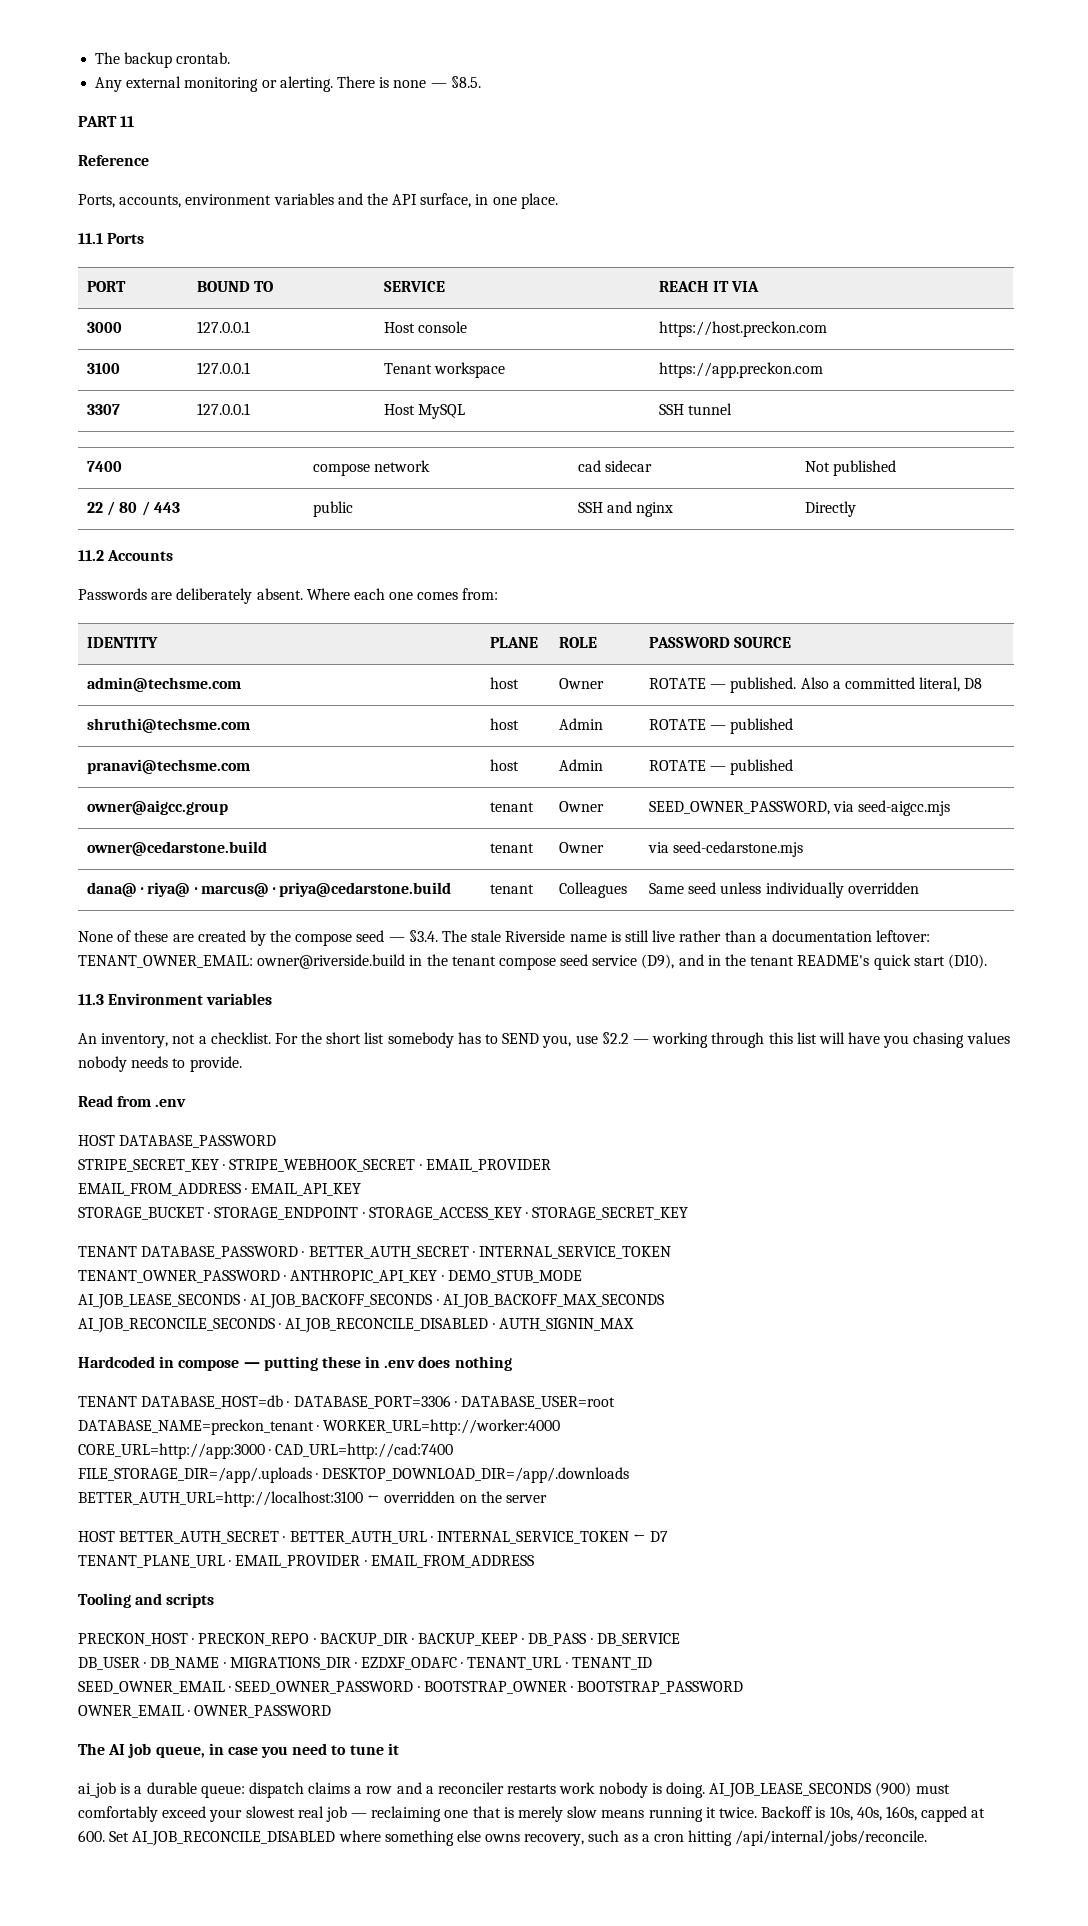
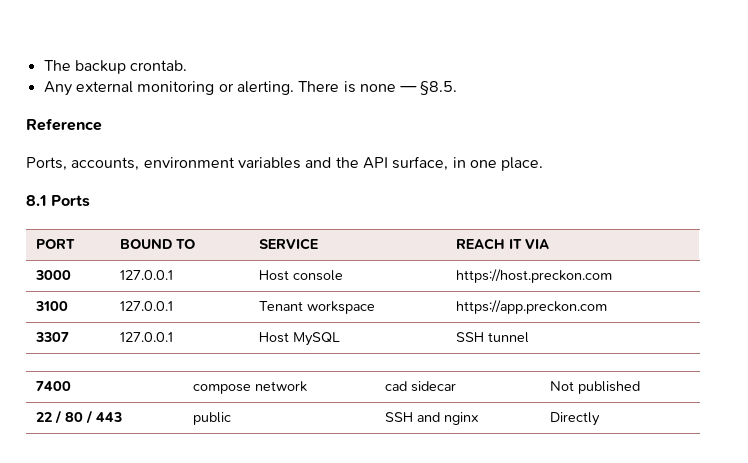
- PART 11
- 11.1 Ports
+ 8.1 Ports
- 11.2 Accounts
- Passwords are deliberately absent. Where each one comes from:
- IDENTITY | PLANE | ROLE | PASSWORD SOURCE
- admin@techsme.com | host | Owner | ROTATE — published. Also a committed literal, D8
- shruthi@techsme.com | host | Admin | ROTATE — published
- pranavi@techsme.com | host | Admin | ROTATE — published
- owner@aigcc.group | tenant | Owner | SEED_OWNER_PASSWORD, via seed-aigcc.mjs
- owner@cedarstone.build | tenant | Owner | via seed-cedarstone.mjs
- dana@ · riya@ · marcus@ · priya@cedarstone.build | tenant | Colleagues | Same seed unless individually overridden
- None of these are created by the compose seed — §3.4. The stale Riverside name is still live rather than a documentation leftover: TENANT_OWNER_EMAIL: owner@riverside.build in the tenant compose seed service (D9), and in the tenant README's quick start (D10).
- 11.3 Environment variables
- An inventory, not a checklist. For the short list somebody has to SEND you, use §2.2 — working through this list will have you chasing values nobody needs to provide.
- Read from .env
- HOST DATABASE_PASSWORD
- STRIPE_SECRET_KEY · STRIPE_WEBHOOK_SECRET · EMAIL_PROVIDER
- EMAIL_FROM_ADDRESS · EMAIL_API_KEY
- STORAGE_BUCKET · STORAGE_ENDPOINT · STORAGE_ACCESS_KEY · STORAGE_SECRET_KEY
- TENANT DATABASE_PASSWORD · BETTER_AUTH_SECRET · INTERNAL_SERVICE_TOKEN
- TENANT_OWNER_PASSWORD · ANTHROPIC_API_KEY · DEMO_STUB_MODE
- AI_JOB_LEASE_SECONDS · AI_JOB_BACKOFF_SECONDS · AI_JOB_BACKOFF_MAX_SECONDS
- AI_JOB_RECONCILE_SECONDS · AI_JOB_RECONCILE_DISABLED · AUTH_SIGNIN_MAX
- Hardcoded in compose — putting these in .env does nothing
- TENANT DATABASE_HOST=db · DATABASE_PORT=3306 · DATABASE_USER=root
- DATABASE_NAME=preckon_tenant · WORKER_URL=http://worker:4000
- CORE_URL=http://app:3000 · CAD_URL=http://cad:7400
- FILE_STORAGE_DIR=/app/.uploads · DESKTOP_DOWNLOAD_DIR=/app/.downloads
- BETTER_AUTH_URL=http://localhost:3100 ← overridden on the server
- HOST BETTER_AUTH_SECRET · BETTER_AUTH_URL · INTERNAL_SERVICE_TOKEN ← D7
- TENANT_PLANE_URL · EMAIL_PROVIDER · EMAIL_FROM_ADDRESS
- Tooling and scripts
- PRECKON_HOST · PRECKON_REPO · BACKUP_DIR · BACKUP_KEEP · DB_PASS · DB_SERVICE
- DB_USER · DB_NAME · MIGRATIONS_DIR · EZDXF_ODAFC · TENANT_URL · TENANT_ID
- SEED_OWNER_EMAIL · SEED_OWNER_PASSWORD · BOOTSTRAP_OWNER · BOOTSTRAP_PASSWORD
- OWNER_EMAIL · OWNER_PASSWORD
- The AI job queue, in case you need to tune it
- ai_job is a durable queue: dispatch claims a row and a reconciler restarts work nobody is doing. AI_JOB_LEASE_SECONDS (900) must comfortably exceed your slowest real job — reclaiming one that is merely slow means running it twice. Backoff is 10s, 40s, 160s, capped at 600. Set AI_JOB_RECONCILE_DISABLED where something else owns recovery, such as a cron hitting /api/internal/jobs/reconcile.

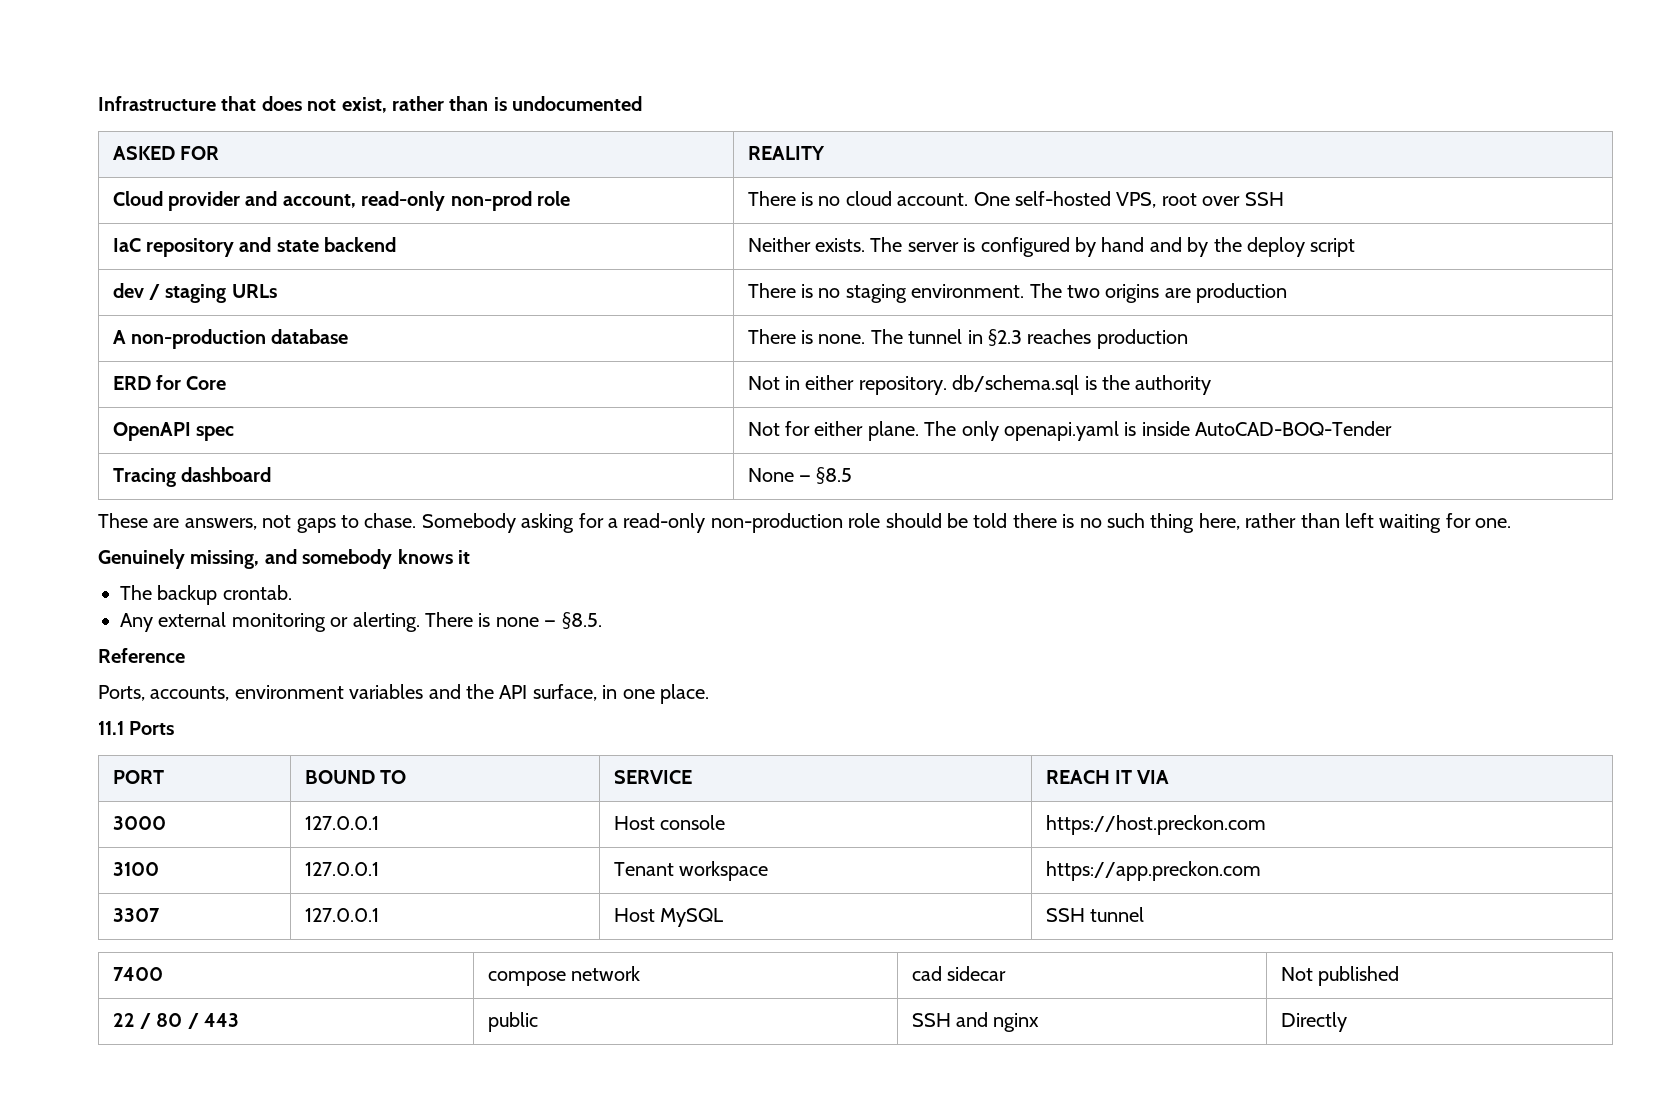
+ Infrastructure that does not exist, rather than is undocumented
+ ASKED FOR | REALITY
+ Cloud provider and account, read-only non-prod role | There is no cloud account. One self-hosted VPS, root over SSH
+ IaC repository and state backend | Neither exists. The server is configured by hand and by the deploy script
+ dev / staging URLs | There is no staging environment. The two origins are production
+ A non-production database | There is none. The tunnel in §2.3 reaches production
+ ERD for Core | Not in either repository. db/schema.sql is the authority
+ OpenAPI spec | Not for either plane. The only openapi.yaml is inside AutoCAD-BOQ-Tender
+ Tracing dashboard | None — §8.5
+ These are answers, not gaps to chase. Somebody asking for a read-only non-production role should be told there is no such thing here, rather than left waiting for one.
+ Genuinely missing, and somebody knows it
- 8.1 Ports
+ 11.1 Ports

